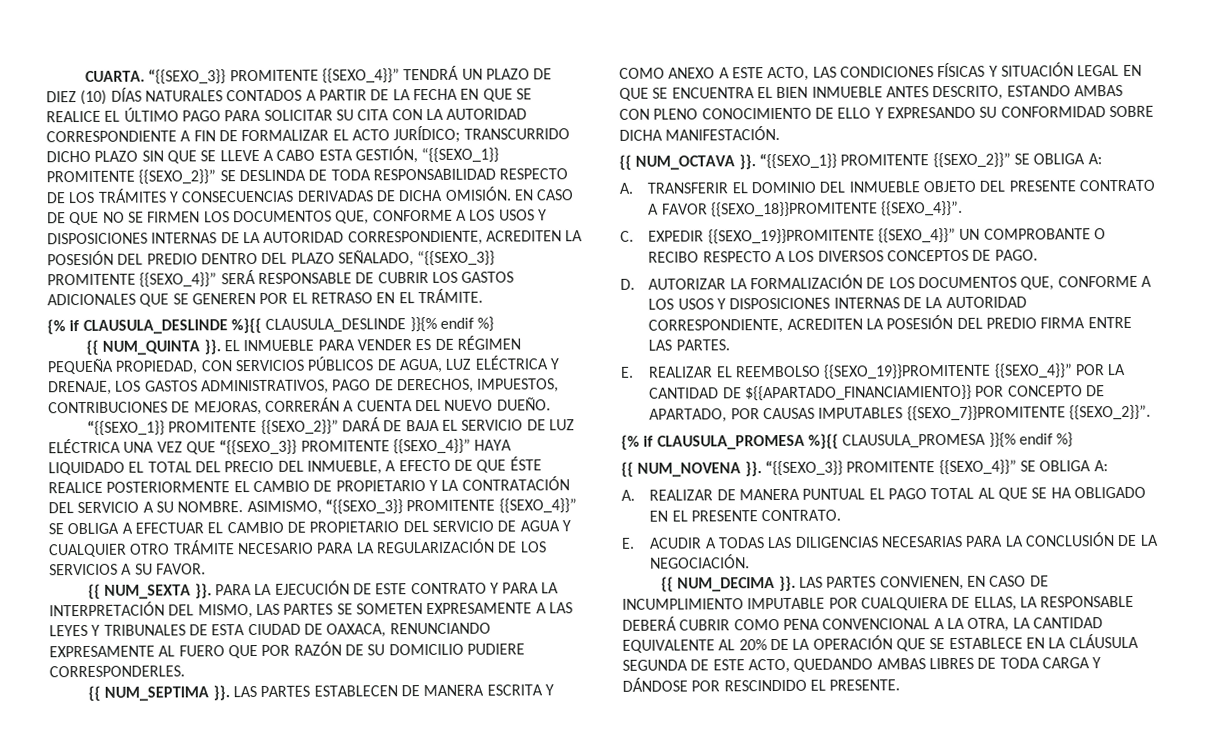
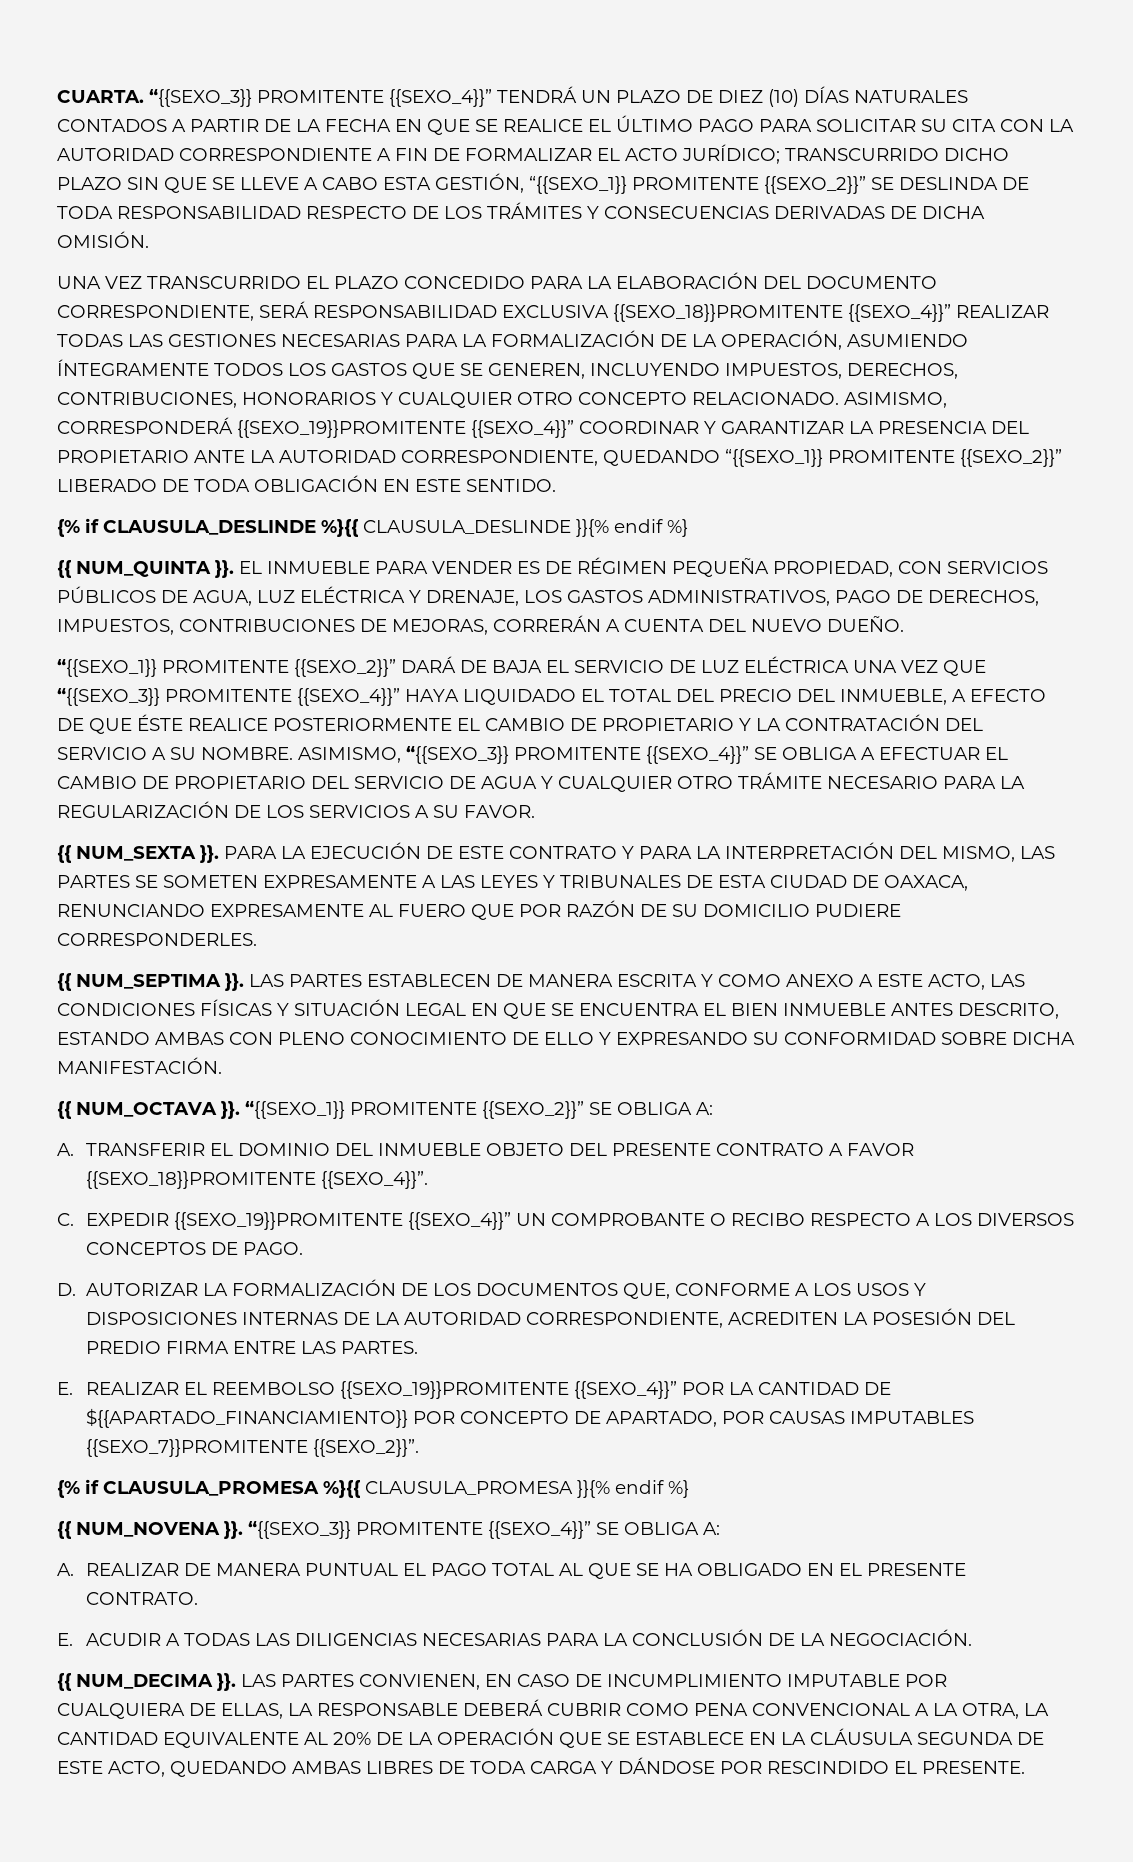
- TRANSCURRIDO DICHO PLAZO SIN QUE SE LLEVE A CABO ESTA GESTIÓN, “{{SEXO_1}} PROMITENTE {{SEXO_2}}” SE DESLINDA DE TODA RESPONSABILIDAD RESPECTO DE LOS TRÁMITES Y CONSECUENCIAS DERIVADAS DE DICHA OMISIÓN. EN CASO DE QUE NO SE FIRMEN LOS DOCUMENTOS QUE, CONFORME A LOS USOS Y DISPOSICIONES INTERNAS DE LA AUTORIDAD CORRESPONDIENTE, ACREDITEN LA POSESIÓN DEL PREDIO DENTRO DEL PLAZO SEÑALADO, “{{SEXO_3}} PROMITENTE {{SEXO_4}}” SERÁ RESPONSABLE DE CUBRIR LOS GASTOS ADICIONALES QUE SE GENEREN POR EL RETRASO EN EL TRÁMITE.
+ TRANSCURRIDO DICHO PLAZO SIN QUE SE LLEVE A CABO ESTA GESTIÓN, “{{SEXO_1}} PROMITENTE {{SEXO_2}}” SE DESLINDA DE TODA RESPONSABILIDAD RESPECTO DE LOS TRÁMITES Y CONSECUENCIAS DERIVADAS DE DICHA OMISIÓN.
+ UNA VEZ TRANSCURRIDO EL PLAZO CONCEDIDO PARA LA ELABORACIÓN DEL DOCUMENTO CORRESPONDIENTE, SERÁ RESPONSABILIDAD EXCLUSIVA {{SEXO_18}}PROMITENTE {{SEXO_4}}” REALIZAR TODAS LAS GESTIONES NECESARIAS PARA LA FORMALIZACIÓN DE LA OPERACIÓN, ASUMIENDO ÍNTEGRAMENTE TODOS LOS GASTOS QUE SE GENEREN, INCLUYENDO IMPUESTOS, DERECHOS, CONTRIBUCIONES, HONORARIOS Y CUALQUIER OTRO CONCEPTO RELACIONADO. ASIMISMO, CORRESPONDERÁ {{SEXO_19}}PROMITENTE {{SEXO_4}}” COORDINAR Y GARANTIZAR LA PRESENCIA DEL PROPIETARIO ANTE LA AUTORIDAD CORRESPONDIENTE, QUEDANDO “{{SEXO_1}} PROMITENTE {{SEXO_2}}” LIBERADO DE TODA OBLIGACIÓN EN ESTE SENTIDO.

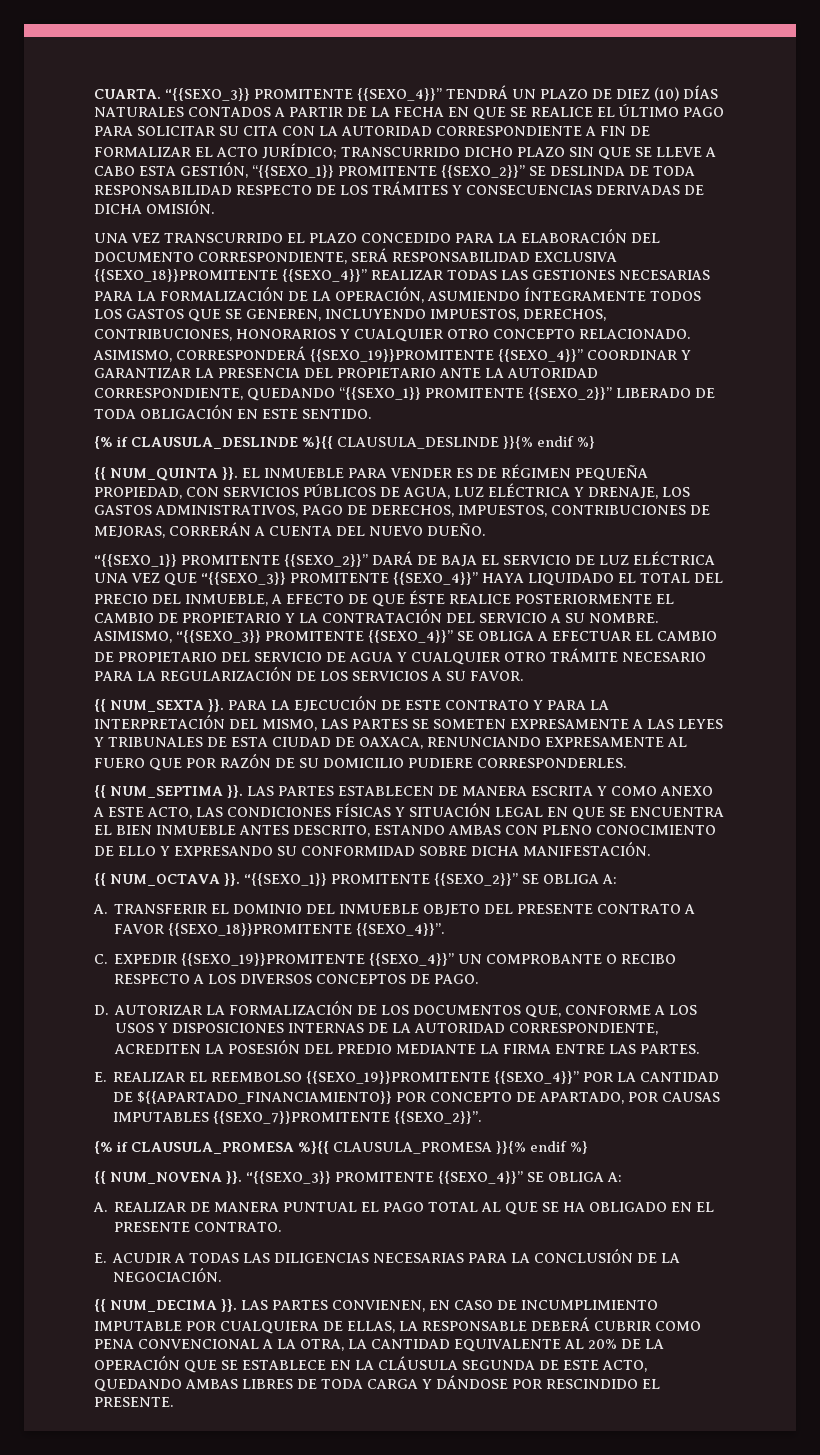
- D. AUTORIZAR LA FORMALIZACIÓN DE LOS DOCUMENTOS QUE, CONFORME A LOS USOS Y DISPOSICIONES INTERNAS DE LA AUTORIDAD CORRESPONDIENTE, ACREDITEN LA POSESIÓN DEL PREDIO FIRMA ENTRE LAS PARTES.
+ D. AUTORIZAR LA FORMALIZACIÓN DE LOS DOCUMENTOS QUE, CONFORME A LOS USOS Y DISPOSICIONES INTERNAS DE LA AUTORIDAD CORRESPONDIENTE, ACREDITEN LA POSESIÓN DEL PREDIO MEDIANTE LA FIRMA ENTRE LAS PARTES.

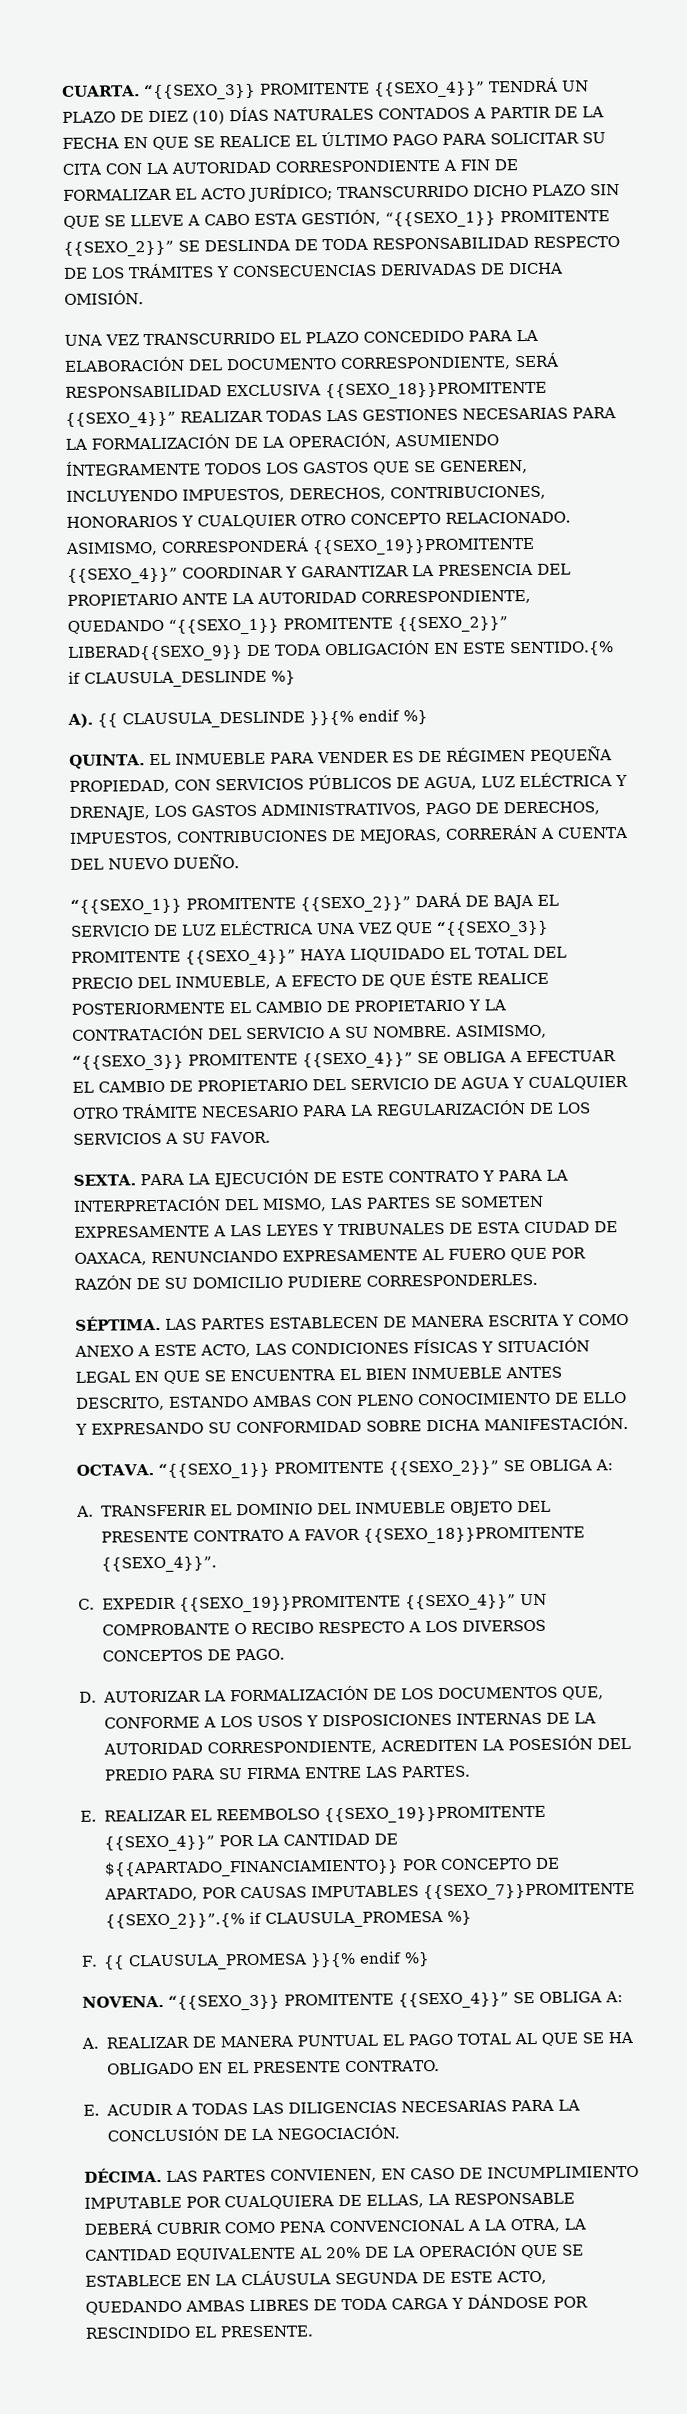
- ASIMISMO, CORRESPONDERÁ {{SEXO_19}}PROMITENTE {{SEXO_4}}” COORDINAR Y GARANTIZAR LA PRESENCIA DEL PROPIETARIO ANTE LA AUTORIDAD CORRESPONDIENTE, QUEDANDO “{{SEXO_1}} PROMITENTE {{SEXO_2}}” LIBERADO DE TODA OBLIGACIÓN EN ESTE SENTIDO.
- {% if CLAUSULA_DESLINDE %}{{ CLAUSULA_DESLINDE }}{% endif %}
+ ASIMISMO, CORRESPONDERÁ {{SEXO_19}}PROMITENTE {{SEXO_4}}” COORDINAR Y GARANTIZAR LA PRESENCIA DEL PROPIETARIO ANTE LA AUTORIDAD CORRESPONDIENTE, QUEDANDO “{{SEXO_1}} PROMITENTE {{SEXO_2}}” LIBERAD{{SEXO_9}} DE TODA OBLIGACIÓN EN ESTE SENTIDO.{% if CLAUSULA_DESLINDE %}
+ A). {{ CLAUSULA_DESLINDE }}{% endif %}
- {{ NUM_QUINTA }}.
+ QUINTA.
- {{ NUM_SEXTA }}.
+ SEXTA.
- {{ NUM_SEPTIMA }}.
+ SÉPTIMA.
- {{ NUM_OCTAVA }}.
+ OCTAVA.
- D. AUTORIZAR LA FORMALIZACIÓN DE LOS DOCUMENTOS QUE, CONFORME A LOS USOS Y DISPOSICIONES INTERNAS DE LA AUTORIDAD CORRESPONDIENTE, ACREDITEN LA POSESIÓN DEL PREDIO MEDIANTE LA FIRMA ENTRE LAS PARTES.
+ D. AUTORIZAR LA FORMALIZACIÓN DE LOS DOCUMENTOS QUE, CONFORME A LOS USOS Y DISPOSICIONES INTERNAS DE LA AUTORIDAD CORRESPONDIENTE, ACREDITEN LA POSESIÓN DEL PREDIO PARA SU FIRMA ENTRE LAS PARTES.
- E. REALIZAR EL REEMBOLSO {{SEXO_19}}PROMITENTE {{SEXO_4}}” POR LA CANTIDAD DE ${{APARTADO_FINANCIAMIENTO}} POR CONCEPTO DE APARTADO, POR CAUSAS IMPUTABLES {{SEXO_7}}PROMITENTE {{SEXO_2}}”.
- {% if CLAUSULA_PROMESA %}{{ CLAUSULA_PROMESA }}{% endif %}
+ E. REALIZAR EL REEMBOLSO {{SEXO_19}}PROMITENTE {{SEXO_4}}” POR LA CANTIDAD DE ${{APARTADO_FINANCIAMIENTO}} POR CONCEPTO DE APARTADO, POR CAUSAS IMPUTABLES {{SEXO_7}}PROMITENTE {{SEXO_2}}”.{% if CLAUSULA_PROMESA %}
+ F. {{ CLAUSULA_PROMESA }}{% endif %}
- {{ NUM_NOVENA }}.
+ NOVENA.
- {{ NUM_DECIMA }}.
+ DÉCIMA.

